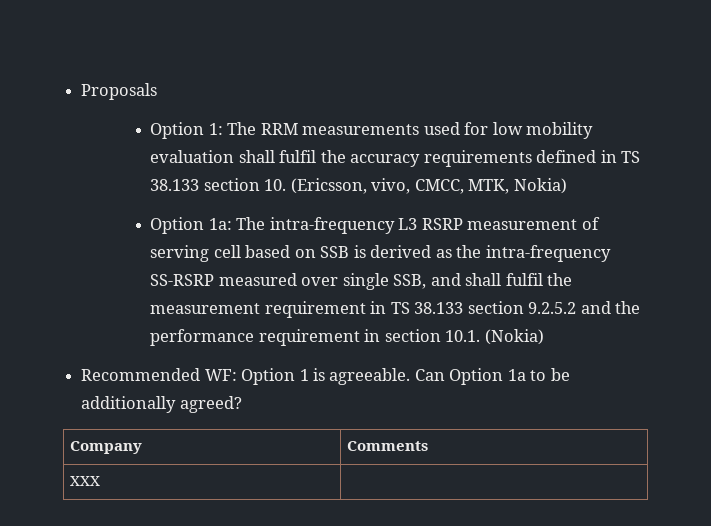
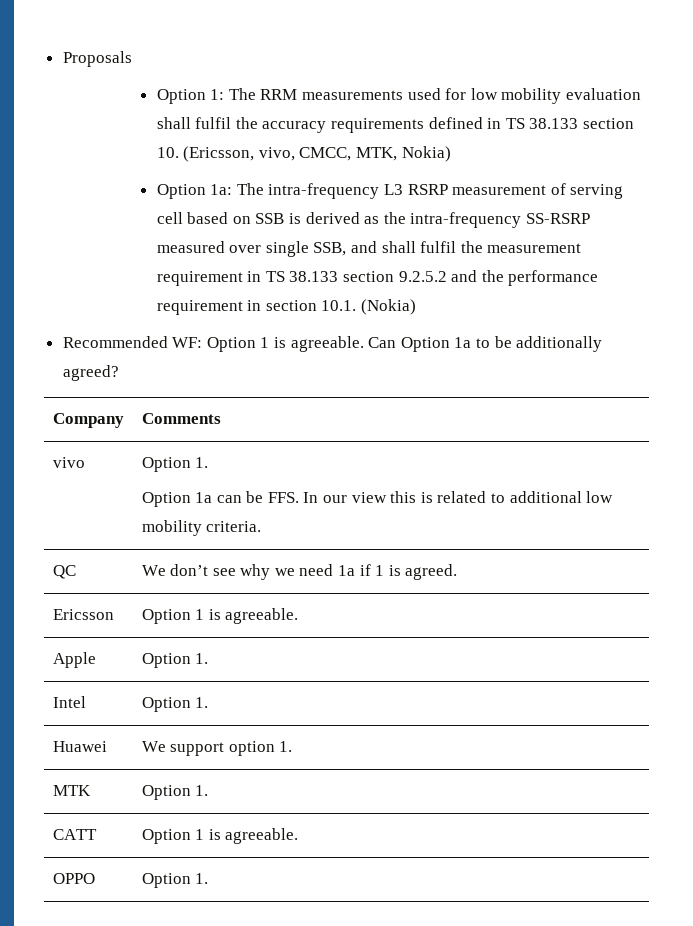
- XXX |
+ vivo | Option 1.
+ Option 1a can be FFS. In our view this is related to additional low mobility criteria.
+ QC | We don’t see why we need 1a if 1 is agreed.
+ Ericsson | Option 1 is agreeable.
+ Apple | Option 1.
+ Intel | Option 1.
+ Huawei | We support option 1.
+ MTK | Option 1.
+ CATT | Option 1 is agreeable.
+ OPPO | Option 1.

